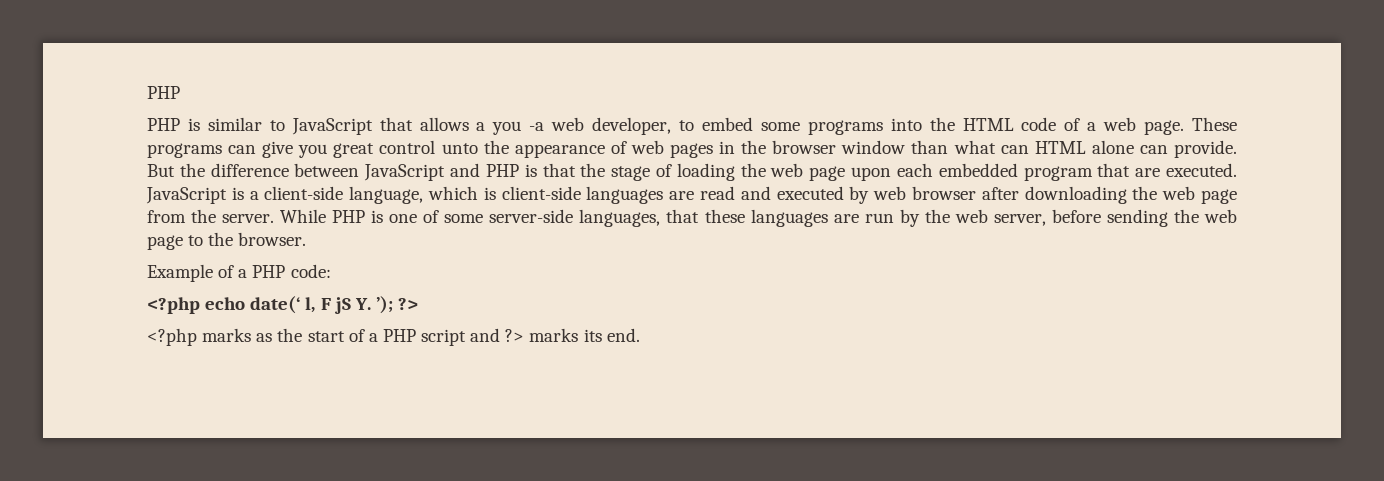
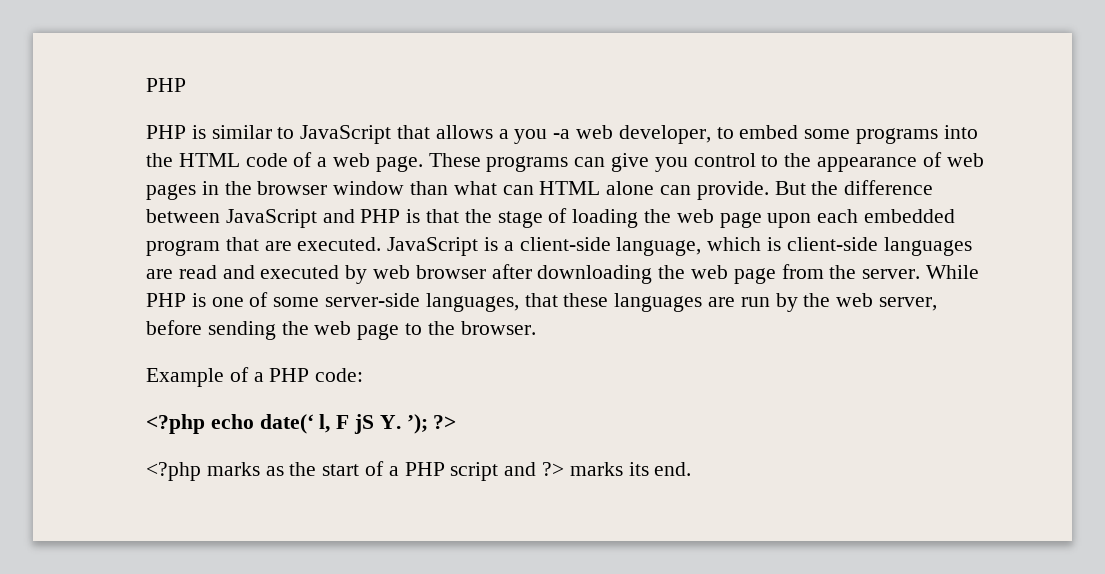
- These programs can give you great control unto the appearance of web pages in the browser window than what can HTML alone can provide.
+ These programs can give you control to the appearance of web pages in the browser window than what can HTML alone can provide.

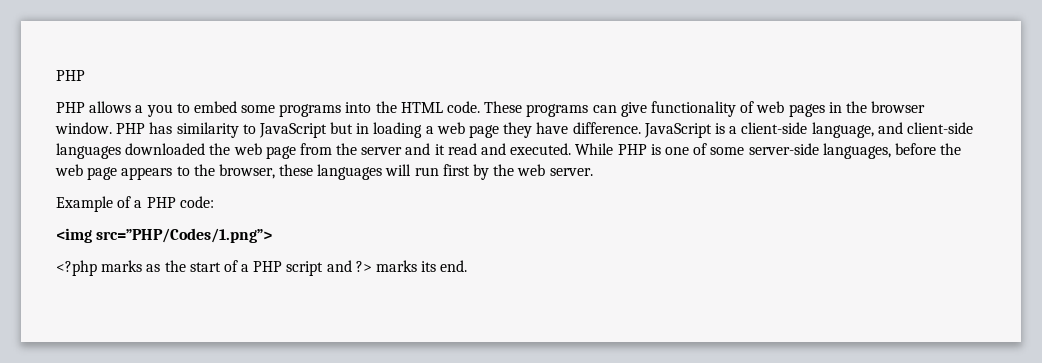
- PHP is similar to JavaScript that allows a you -a web developer, to embed some programs into the HTML code of a web page. These programs can give you control to the appearance of web pages in the browser window than what can HTML alone can provide. But the difference between JavaScript and PHP is that the stage of loading the web page upon each embedded program that are executed.
+ PHP allows a you to embed some programs into the HTML code. These programs can give functionality of web pages in the browser window. PHP has similarity to JavaScript but in loading a web page they have difference.
- JavaScript is a client-side language, which is client-side languages are read and executed by web browser after downloading the web page from the server.
+ JavaScript is a client-side language, and client-side languages downloaded the web page from the server and it read and executed.
- While PHP is one of some server-side languages, that these languages are run by the web server, before sending the web page to the browser.
+ While PHP is one of some server-side languages, before the web page appears to the browser, these languages will run first by the web server.
- <?php echo date(‘ l, F jS Y. ’); ?>
+ <img src=”PHP/Codes/1.png”>

